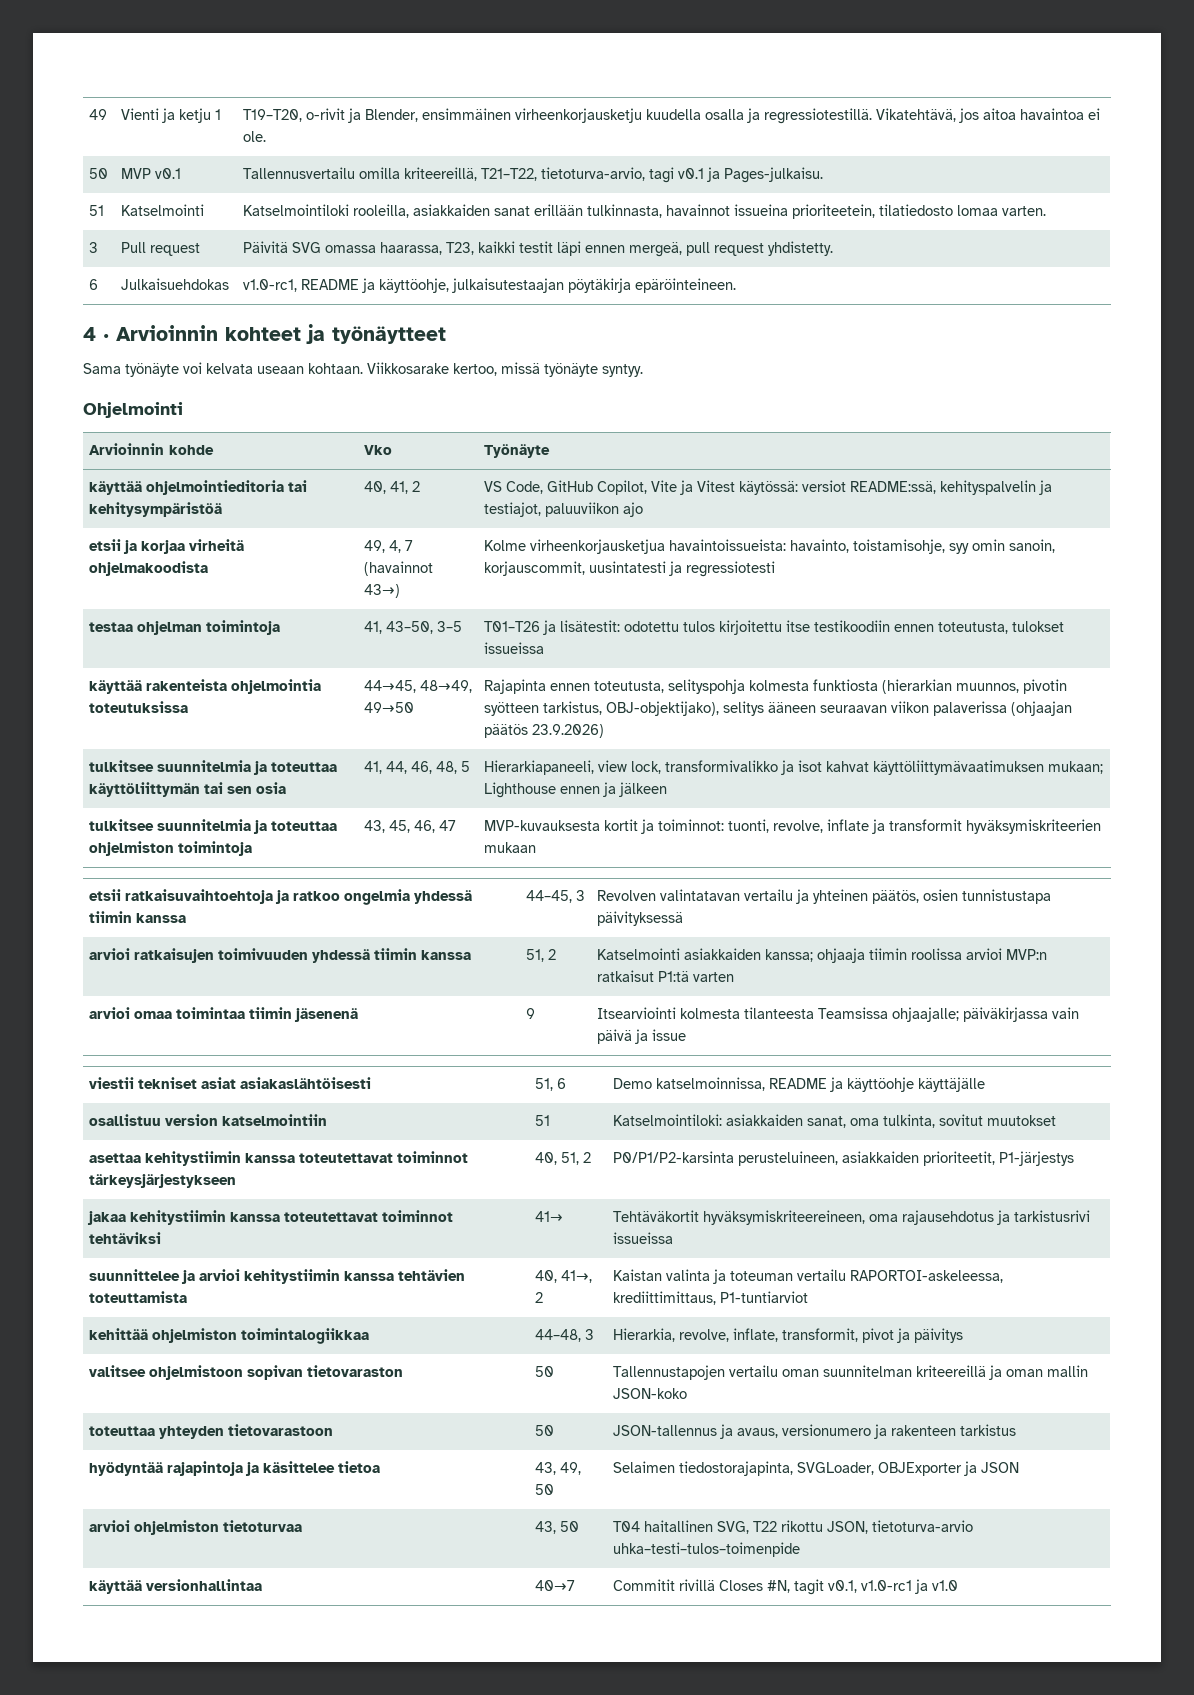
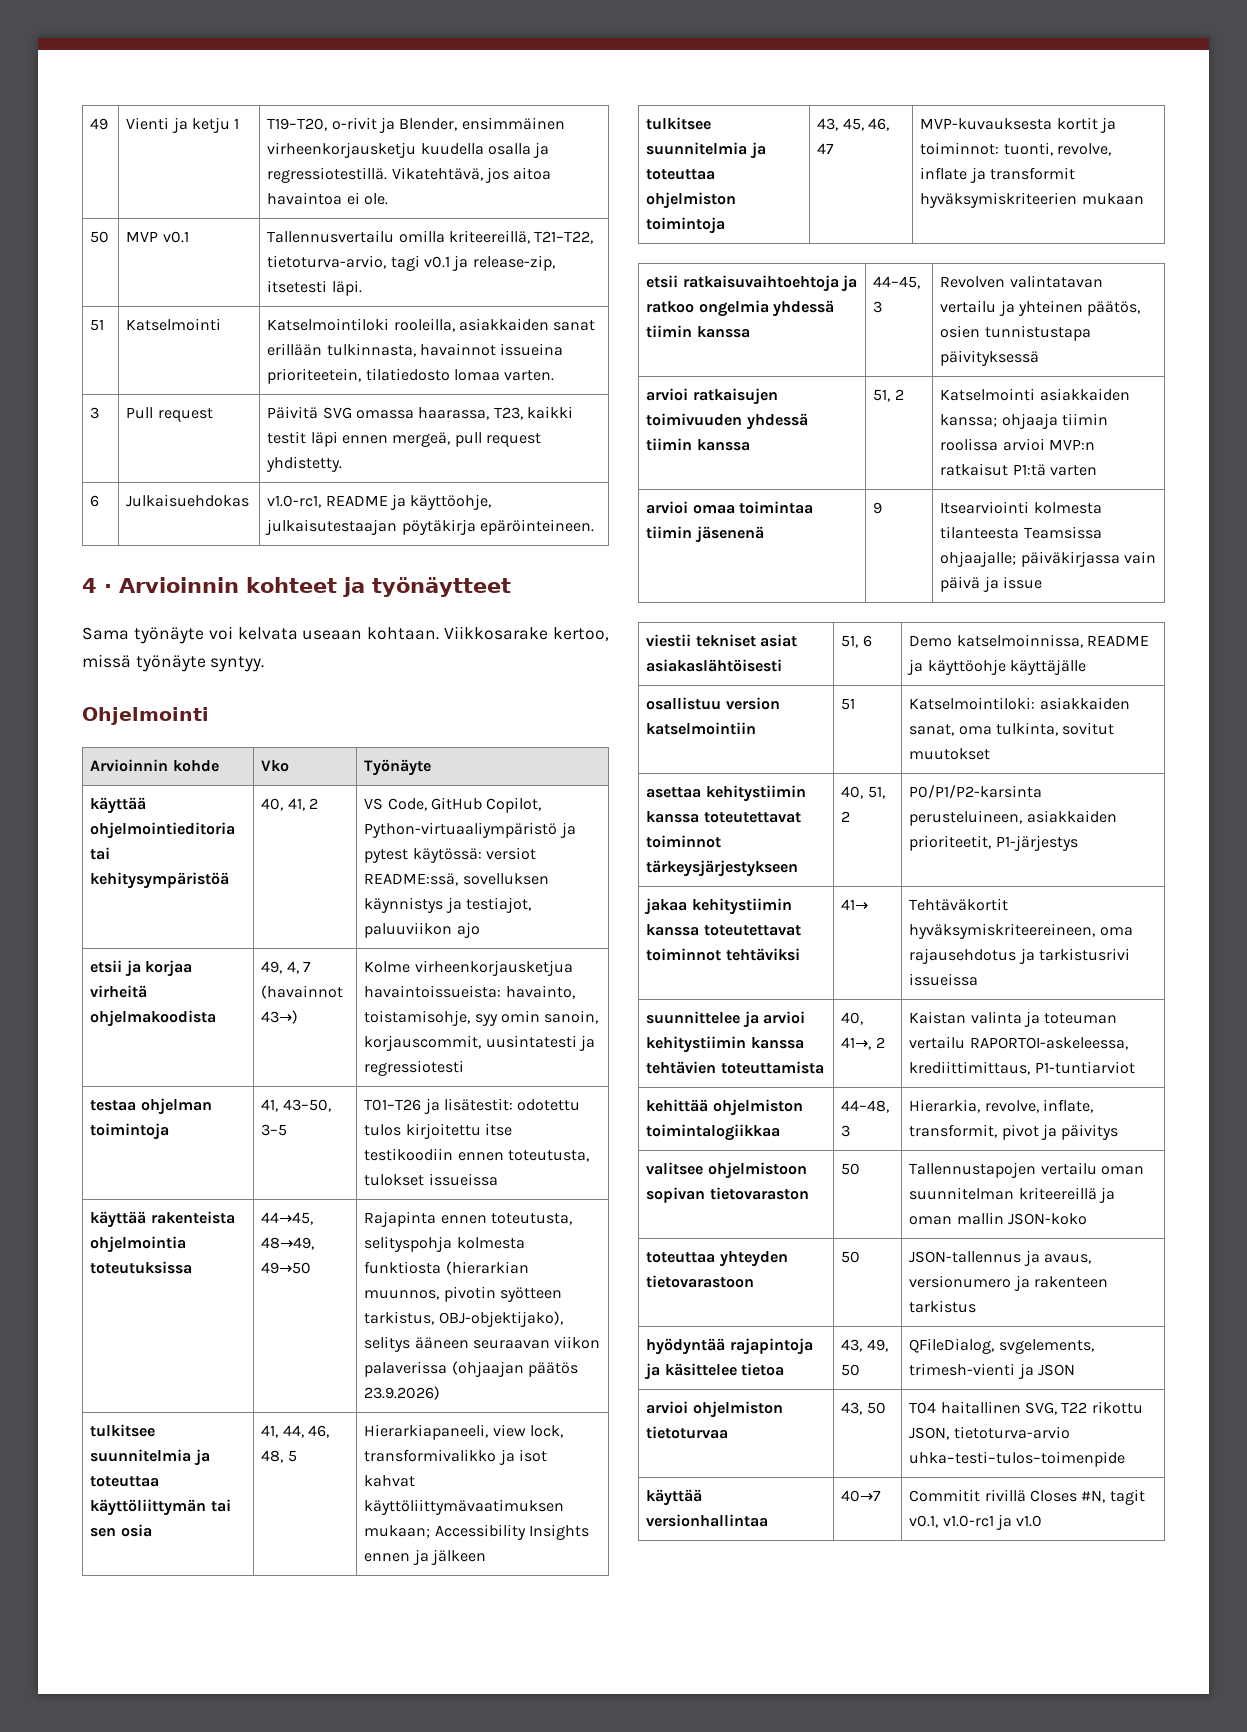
- 50 | MVP v0.1 | Tallennusvertailu omilla kriteereillä, T21–T22, tietoturva-arvio, tagi v0.1 ja Pages-julkaisu.
+ 50 | MVP v0.1 | Tallennusvertailu omilla kriteereillä, T21–T22, tietoturva-arvio, tagi v0.1 ja release-zip, itsetesti läpi.
- käyttää ohjelmointieditoria tai kehitysympäristöä | 40, 41, 2 | VS Code, GitHub Copilot, Vite ja Vitest käytössä: versiot README:ssä, kehityspalvelin ja testiajot, paluuviikon ajo
+ käyttää ohjelmointieditoria tai kehitysympäristöä | 40, 41, 2 | VS Code, GitHub Copilot, Python-virtuaaliympäristö ja pytest käytössä: versiot README:ssä, sovelluksen käynnistys ja testiajot, paluuviikon ajo
- tulkitsee suunnitelmia ja toteuttaa käyttöliittymän tai sen osia | 41, 44, 46, 48, 5 | Hierarkiapaneeli, view lock, transformivalikko ja isot kahvat käyttöliittymävaatimuksen mukaan; Lighthouse ennen ja jälkeen
+ tulkitsee suunnitelmia ja toteuttaa käyttöliittymän tai sen osia | 41, 44, 46, 48, 5 | Hierarkiapaneeli, view lock, transformivalikko ja isot kahvat käyttöliittymävaatimuksen mukaan; Accessibility Insights ennen ja jälkeen
- hyödyntää rajapintoja ja käsittelee tietoa | 43, 49, 50 | Selaimen tiedostorajapinta, SVGLoader, OBJExporter ja JSON
+ hyödyntää rajapintoja ja käsittelee tietoa | 43, 49, 50 | QFileDialog, svgelements, trimesh-vienti ja JSON

